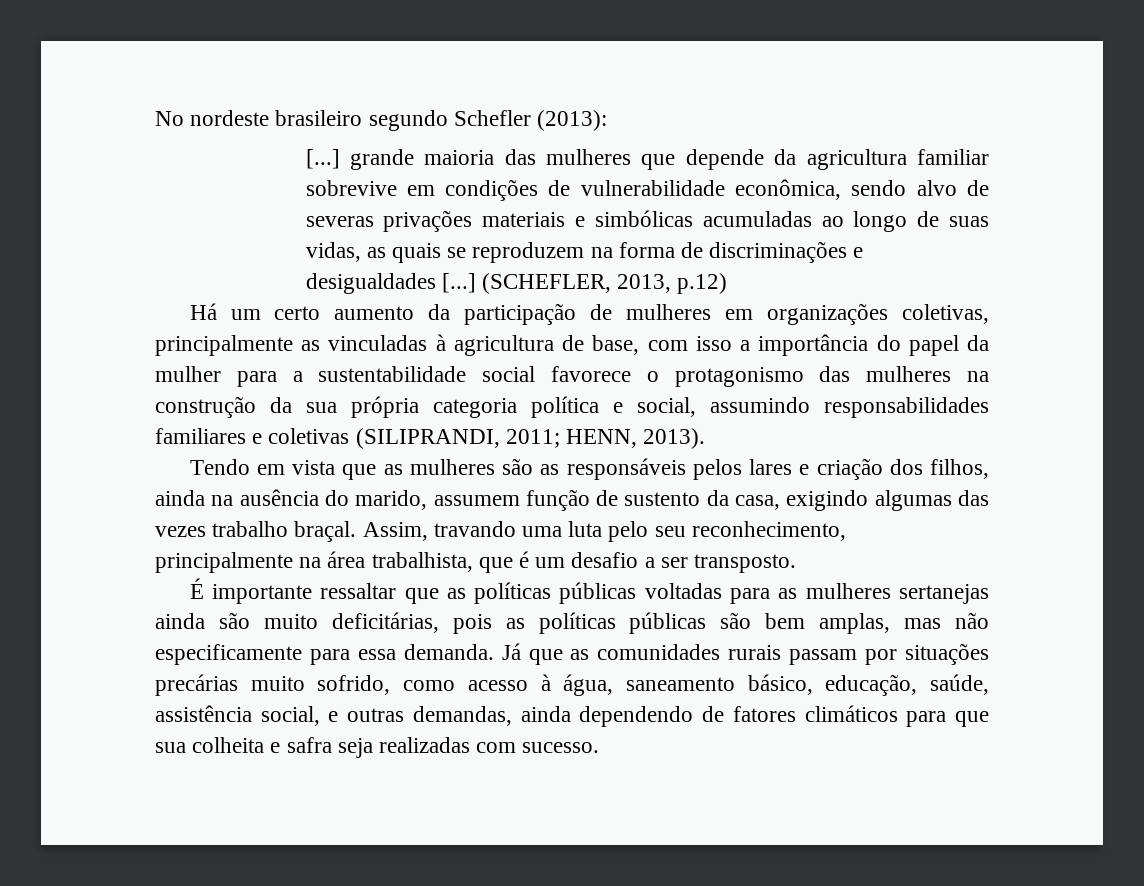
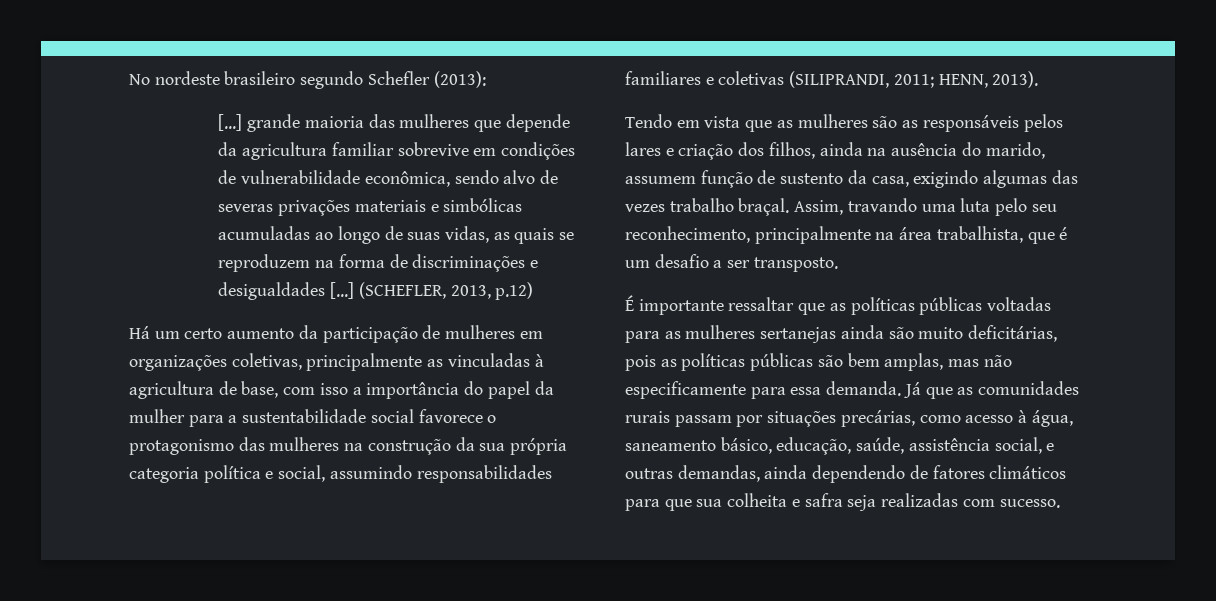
- Já que as comunidades rurais passam por situações precárias muito sofrido, como acesso à água, saneamento básico, educação, saúde, assistência social, e outras demandas, ainda dependendo de fatores climáticos para que sua colheita e safra seja realizadas com sucesso.
+ Já que as comunidades rurais passam por situações precárias, como acesso à água, saneamento básico, educação, saúde, assistência social, e outras demandas, ainda dependendo de fatores climáticos para que sua colheita e safra seja realizadas com sucesso.

